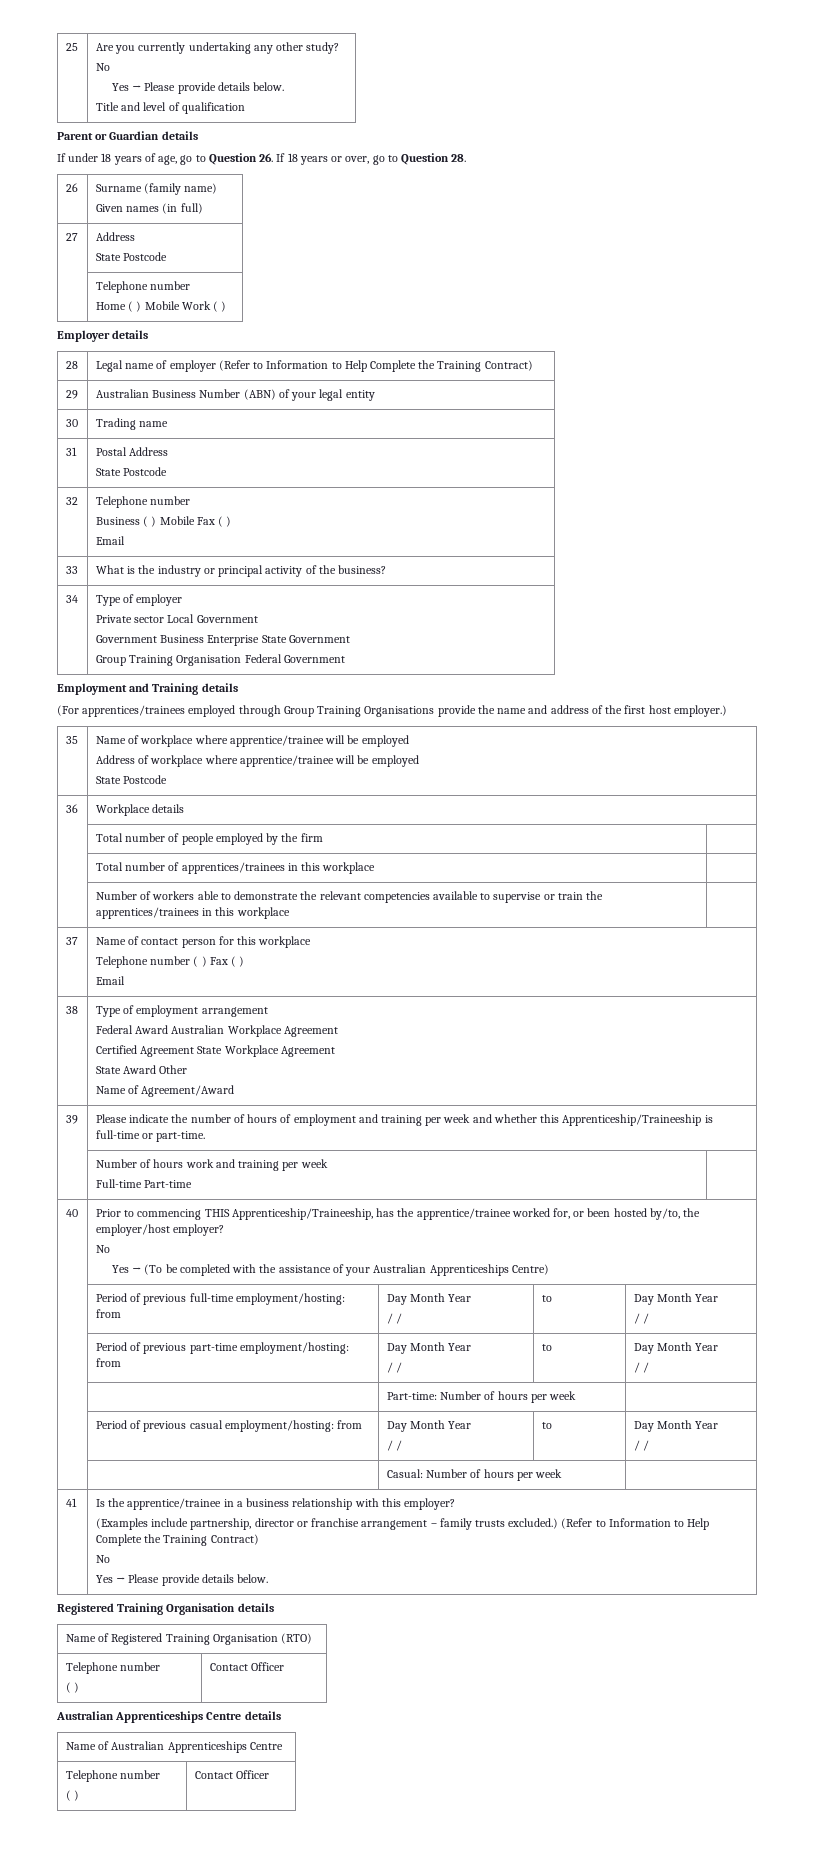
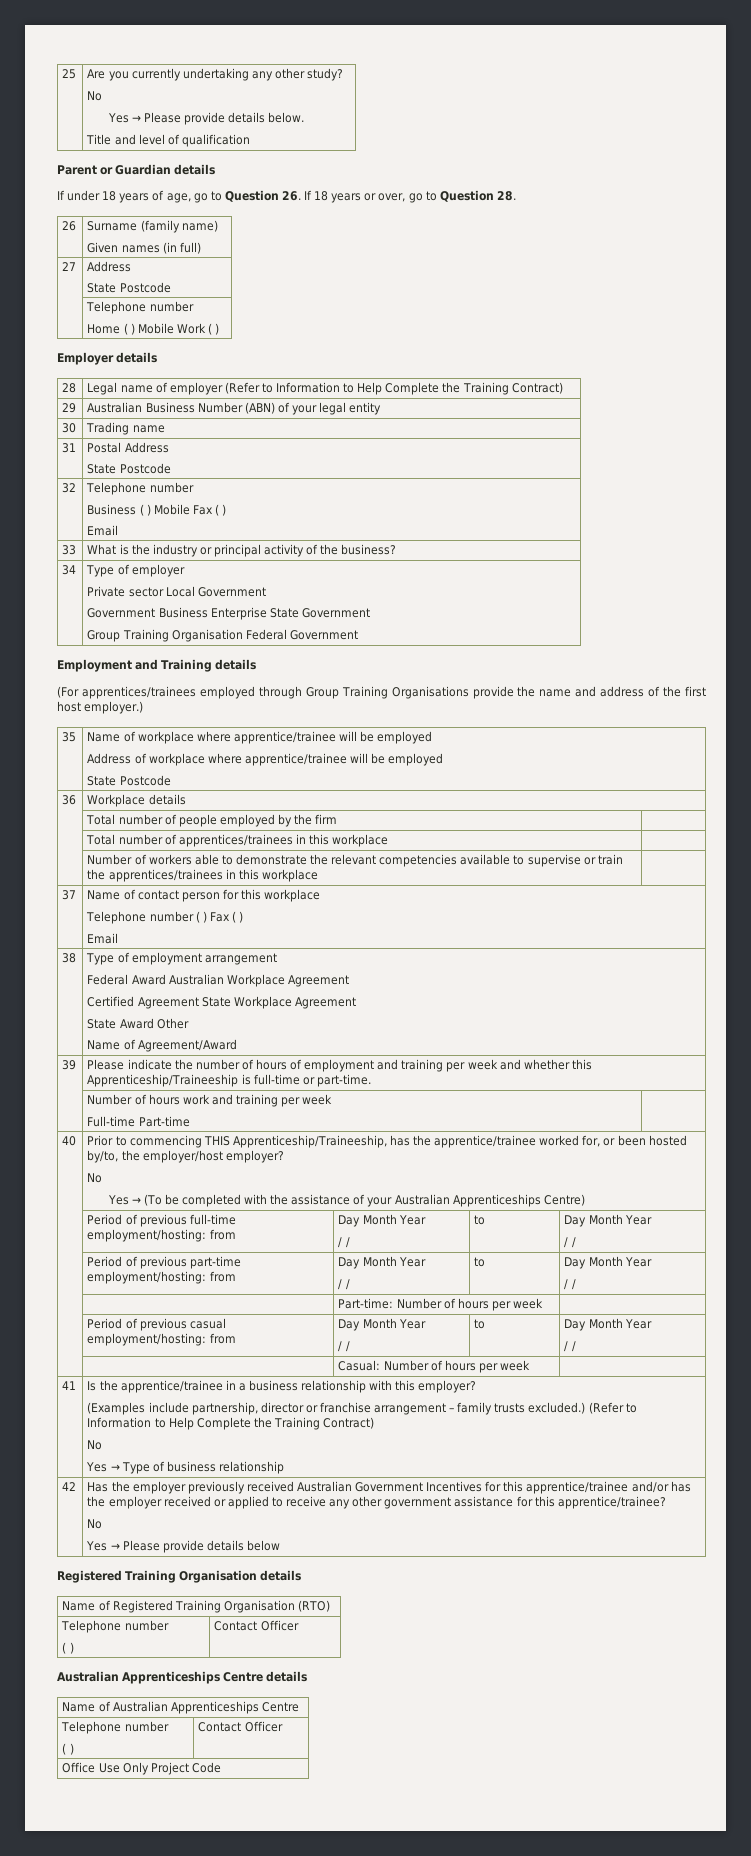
  41 | Is the apprentice/trainee in a business relationship with this employer?
  (Examples include partnership, director or franchise arrangement – family trusts excluded.) (Refer to Information to Help Complete the Training Contract)
  No
- Yes → Please provide details below.
+ Yes → Type of business relationship
+ 42 | Has the employer previously received Australian Government Incentives for this apprentice/trainee and/or has the employer received or applied to receive any other government assistance for this apprentice/trainee?
+ No
+ Yes → Please provide details below
+ Office Use Only Project Code

